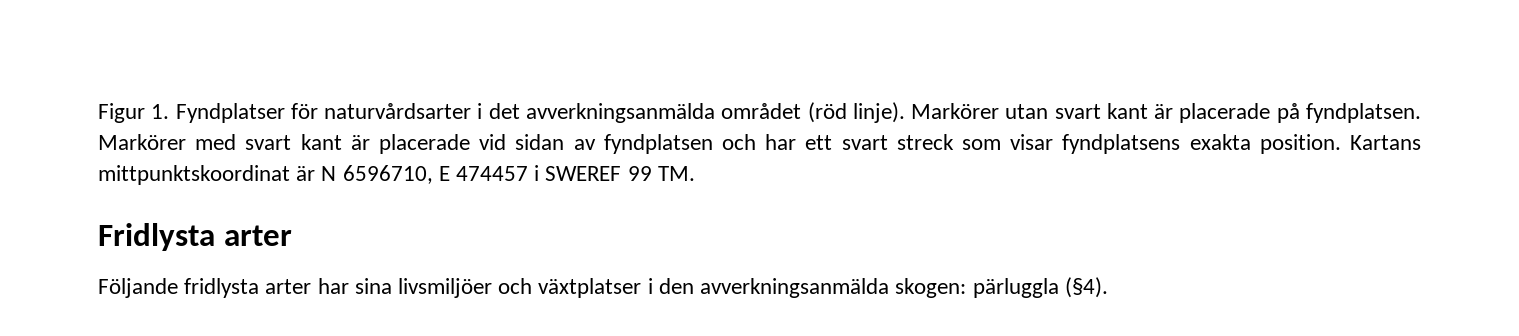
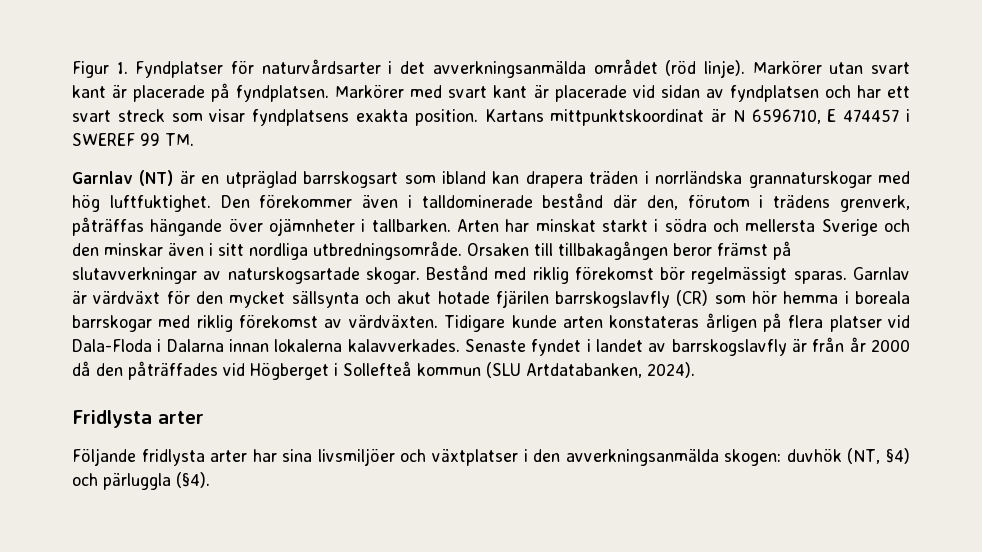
+ Garnlav (NT) är en utpräglad barrskogsart som ibland kan drapera träden i norrländska grannaturskogar med hög luftfuktighet. Den förekommer även i talldominerade bestånd där den, förutom i trädens grenverk, påträffas hängande över ojämnheter i tallbarken. Arten har minskat starkt i södra och mellersta Sverige och den minskar även i sitt nordliga utbredningsområde. Orsaken till tillbakagången beror främst på slutavverkningar av naturskogsartade skogar. Bestånd med riklig förekomst bör regelmässigt sparas. Garnlav är värdväxt för den mycket sällsynta och akut hotade fjärilen barrskogslavfly (CR) som hör hemma i boreala barrskogar med riklig förekomst av värdväxten. Tidigare kunde arten konstateras årligen på flera platser vid Dala-Floda i Dalarna innan lokalerna kalavverkades. Senaste fyndet i landet av barrskogslavfly är från år 2000 då den påträffades vid Högberget i Sollefteå kommun (SLU Artdatabanken, 2024).
- Följande fridlysta arter har sina livsmiljöer och växtplatser i den avverkningsanmälda skogen: pärluggla (§4).
+ Följande fridlysta arter har sina livsmiljöer och växtplatser i den avverkningsanmälda skogen: duvhök (NT, §4) och pärluggla (§4).

